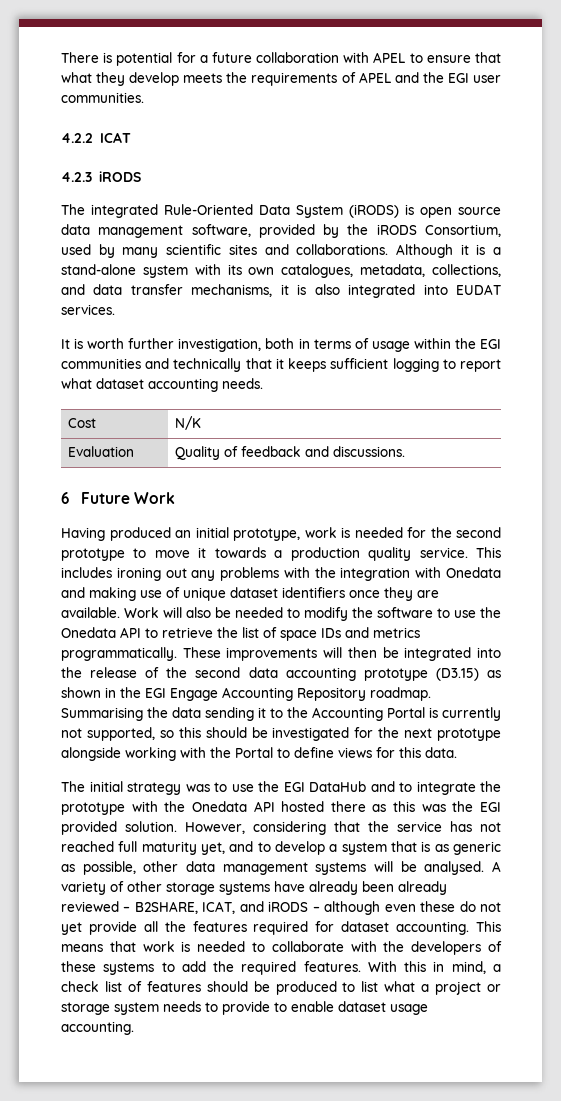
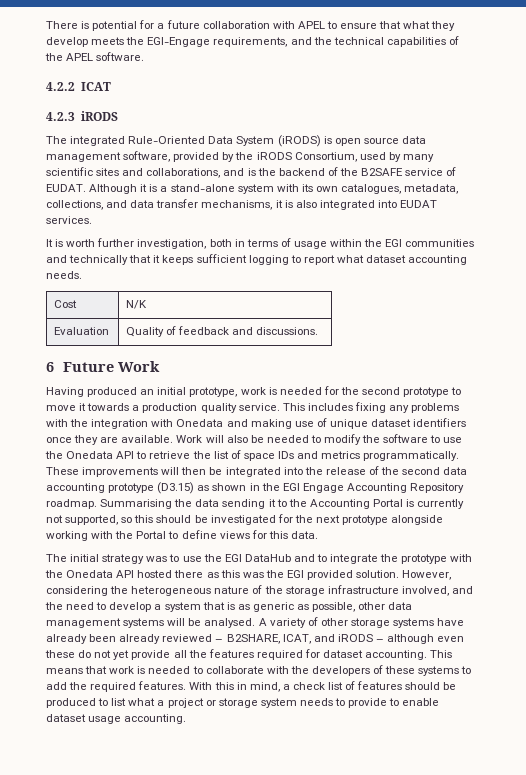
- There is potential for a future collaboration with APEL to ensure that what they develop meets the requirements of APEL and the EGI user communities.
+ There is potential for a future collaboration with APEL to ensure that what they develop meets the EGI-Engage requirements, and the technical capabilities of the APEL software.
- The integrated Rule-Oriented Data System (iRODS) is open source data management software, provided by the iRODS Consortium, used by many scientific sites and collaborations.
+ The integrated Rule-Oriented Data System (iRODS) is open source data management software, provided by the iRODS Consortium, used by many scientific sites and collaborations, and is the backend of the B2SAFE service of EUDAT.
- This includes ironing out any problems with the integration with Onedata and making use of unique dataset identifiers once they are available.
+ This includes fixing any problems with the integration with Onedata and making use of unique dataset identifiers once they are available.
- However, considering that the service has not reached full maturity yet, and to develop a system that is as generic as possible, other data management systems will be analysed.
+ However, considering the heterogeneous nature of the storage infrastructure involved, and the need to develop a system that is as generic as possible, other data management systems will be analysed.

